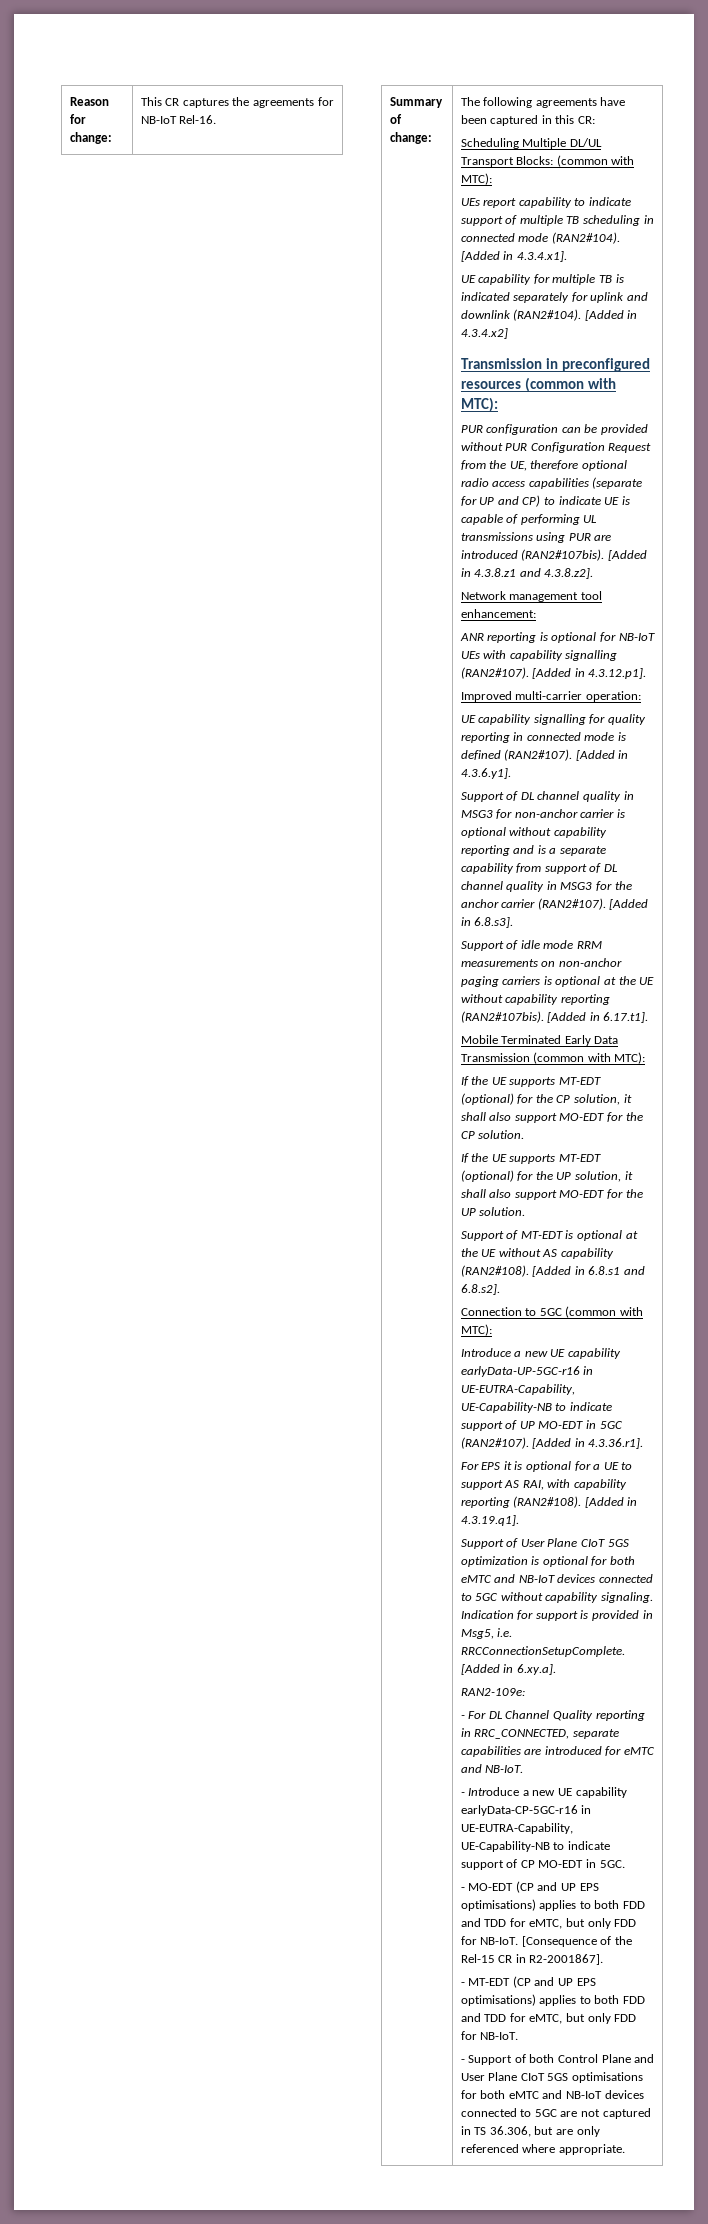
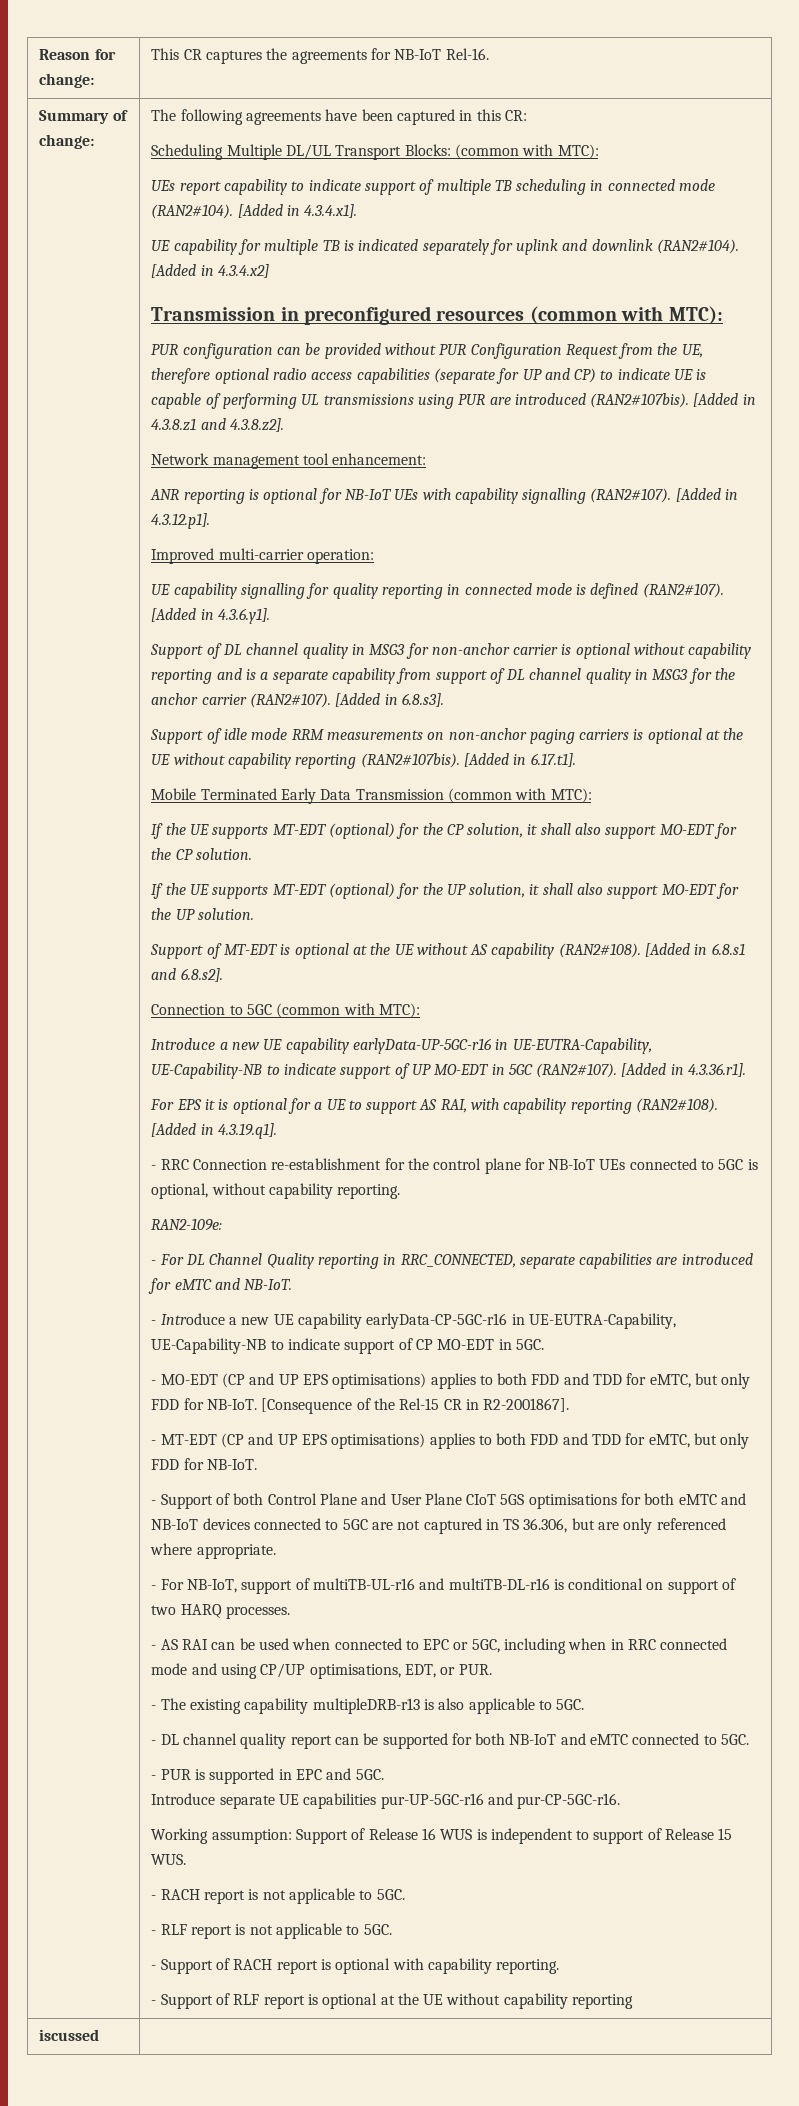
- Support of User Plane CIoT 5GS optimization is optional for both eMTC and NB-IoT devices connected to 5GC without capability signaling. Indication for support is provided in Msg5, i.e. RRCConnectionSetupComplete. [Added in 6.xy.a].
+ - RRC Connection re-establishment for the control plane for NB-IoT UEs connected to 5GC is optional, without capability reporting.
+ - For NB-IoT, support of multiTB-UL-r16 and multiTB-DL-r16 is conditional on support of two HARQ processes.
+ - AS RAI can be used when connected to EPC or 5GC, including when in RRC connected mode and using CP/UP optimisations, EDT, or PUR.
+ - The existing capability multipleDRB-r13 is also applicable to 5GC.
+ - DL channel quality report can be supported for both NB-IoT and eMTC connected to 5GC.
+ - PUR is supported in EPC and 5GC.
+ Introduce separate UE capabilities pur-UP-5GC-r16 and pur-CP-5GC-r16.
+ Working assumption: Support of Release 16 WUS is independent to support of Release 15 WUS.
+ - RACH report is not applicable to 5GC.
+ - RLF report is not applicable to 5GC.
+ - Support of RACH report is optional with capability reporting.
+ - Support of RLF report is optional at the UE without capability reporting
+ iscussed |

